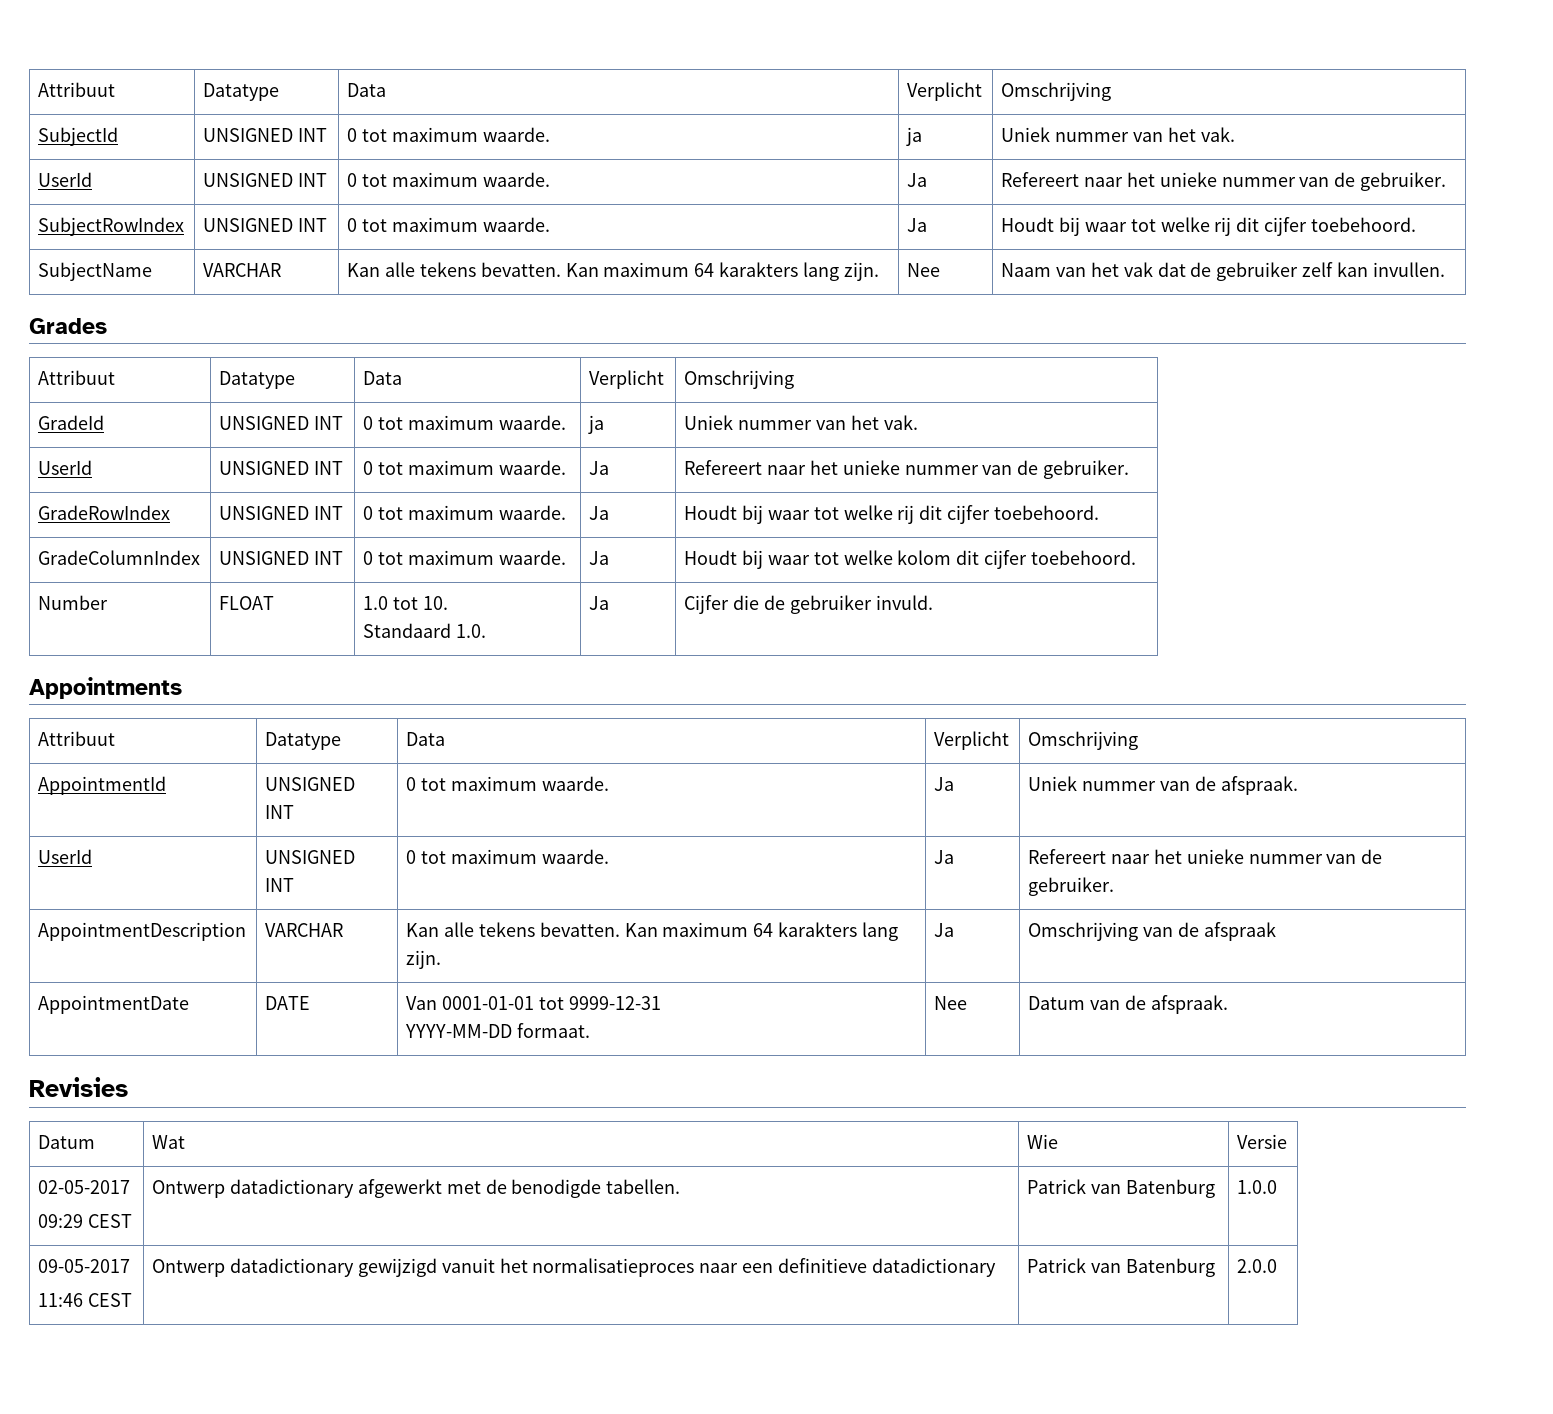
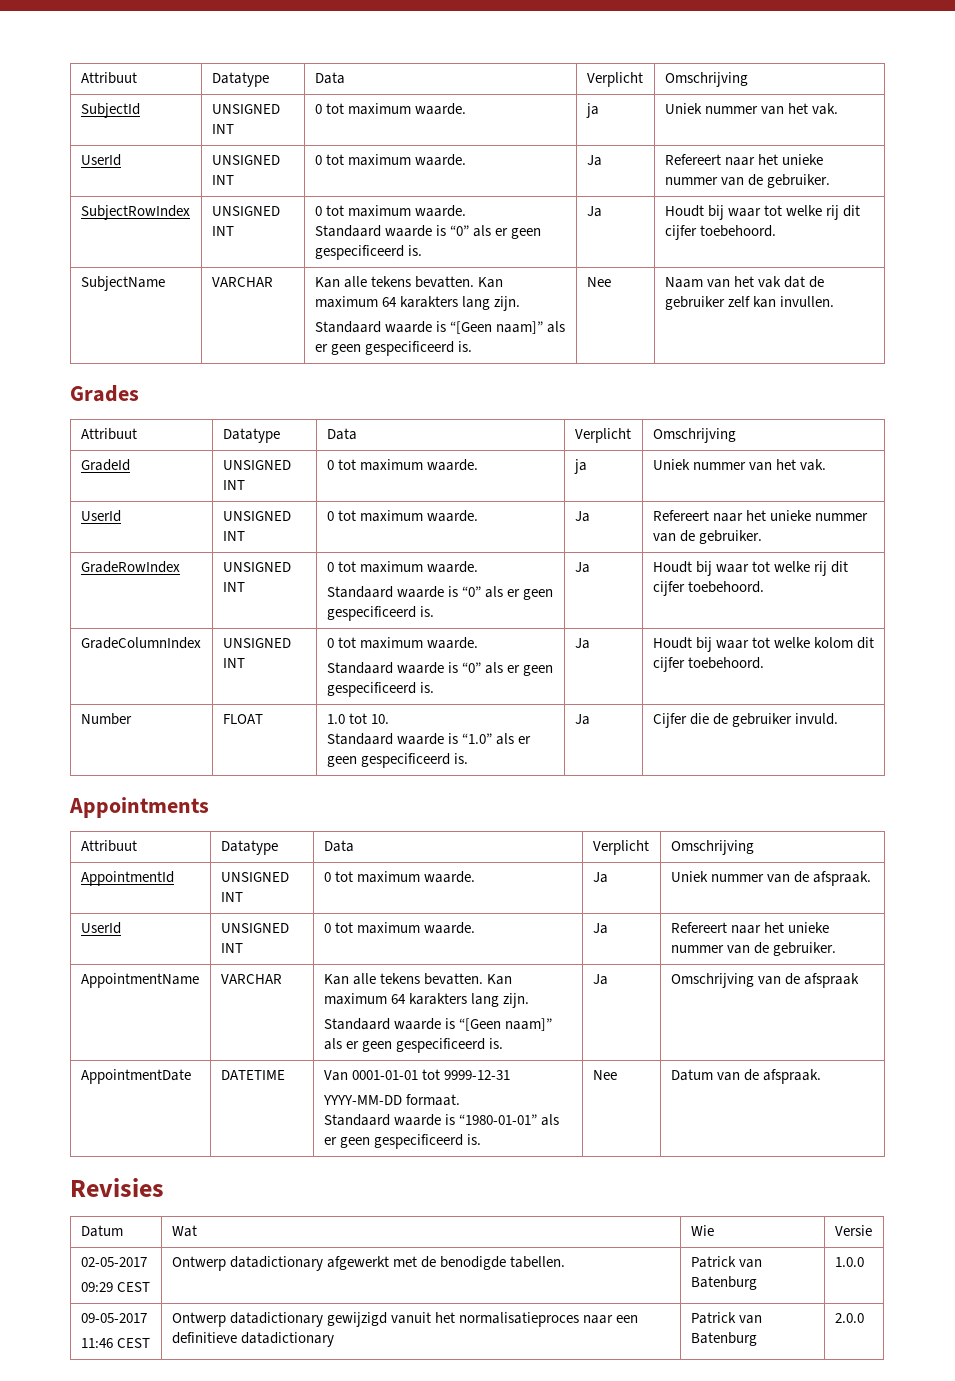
- SubjectRowIndex | UNSIGNED INT | 0 tot maximum waarde. | Ja | Houdt bij waar tot welke rij dit cijfer toebehoord.
+ SubjectRowIndex | UNSIGNED INT | 0 tot maximum waarde.
+ Standaard waarde is “0” als er geen gespecificeerd is. | Ja | Houdt bij waar tot welke rij dit cijfer toebehoord.
- SubjectName | VARCHAR | Kan alle tekens bevatten. Kan maximum 64 karakters lang zijn. | Nee | Naam van het vak dat de gebruiker zelf kan invullen.
+ SubjectName | VARCHAR | Kan alle tekens bevatten. Kan maximum 64 karakters lang zijn.
+ Standaard waarde is “[Geen naam]” als er geen gespecificeerd is. | Nee | Naam van het vak dat de gebruiker zelf kan invullen.
- GradeRowIndex | UNSIGNED INT | 0 tot maximum waarde. | Ja | Houdt bij waar tot welke rij dit cijfer toebehoord.
+ GradeRowIndex | UNSIGNED INT | 0 tot maximum waarde.
+ Standaard waarde is “0” als er geen gespecificeerd is. | Ja | Houdt bij waar tot welke rij dit cijfer toebehoord.
- GradeColumnIndex | UNSIGNED INT | 0 tot maximum waarde. | Ja | Houdt bij waar tot welke kolom dit cijfer toebehoord.
+ GradeColumnIndex | UNSIGNED INT | 0 tot maximum waarde.
+ Standaard waarde is “0” als er geen gespecificeerd is. | Ja | Houdt bij waar tot welke kolom dit cijfer toebehoord.
  Number | FLOAT | 1.0 tot 10.
- Standaard 1.0. | Ja | Cijfer die de gebruiker invuld.
+ Standaard waarde is “1.0” als er geen gespecificeerd is. | Ja | Cijfer die de gebruiker invuld.
- AppointmentDescription | VARCHAR | Kan alle tekens bevatten. Kan maximum 64 karakters lang zijn. | Ja | Omschrijving van de afspraak
+ AppointmentName | VARCHAR | Kan alle tekens bevatten. Kan maximum 64 karakters lang zijn.
+ Standaard waarde is “[Geen naam]” als er geen gespecificeerd is. | Ja | Omschrijving van de afspraak
- AppointmentDate | DATE | Van 0001-01-01 tot 9999-12-31
- YYYY-MM-DD formaat. | Nee | Datum van de afspraak.
+ AppointmentDate | DATETIME | Van 0001-01-01 tot 9999-12-31
+ YYYY-MM-DD formaat.
+ Standaard waarde is “1980-01-01” als er geen gespecificeerd is. | Nee | Datum van de afspraak.

